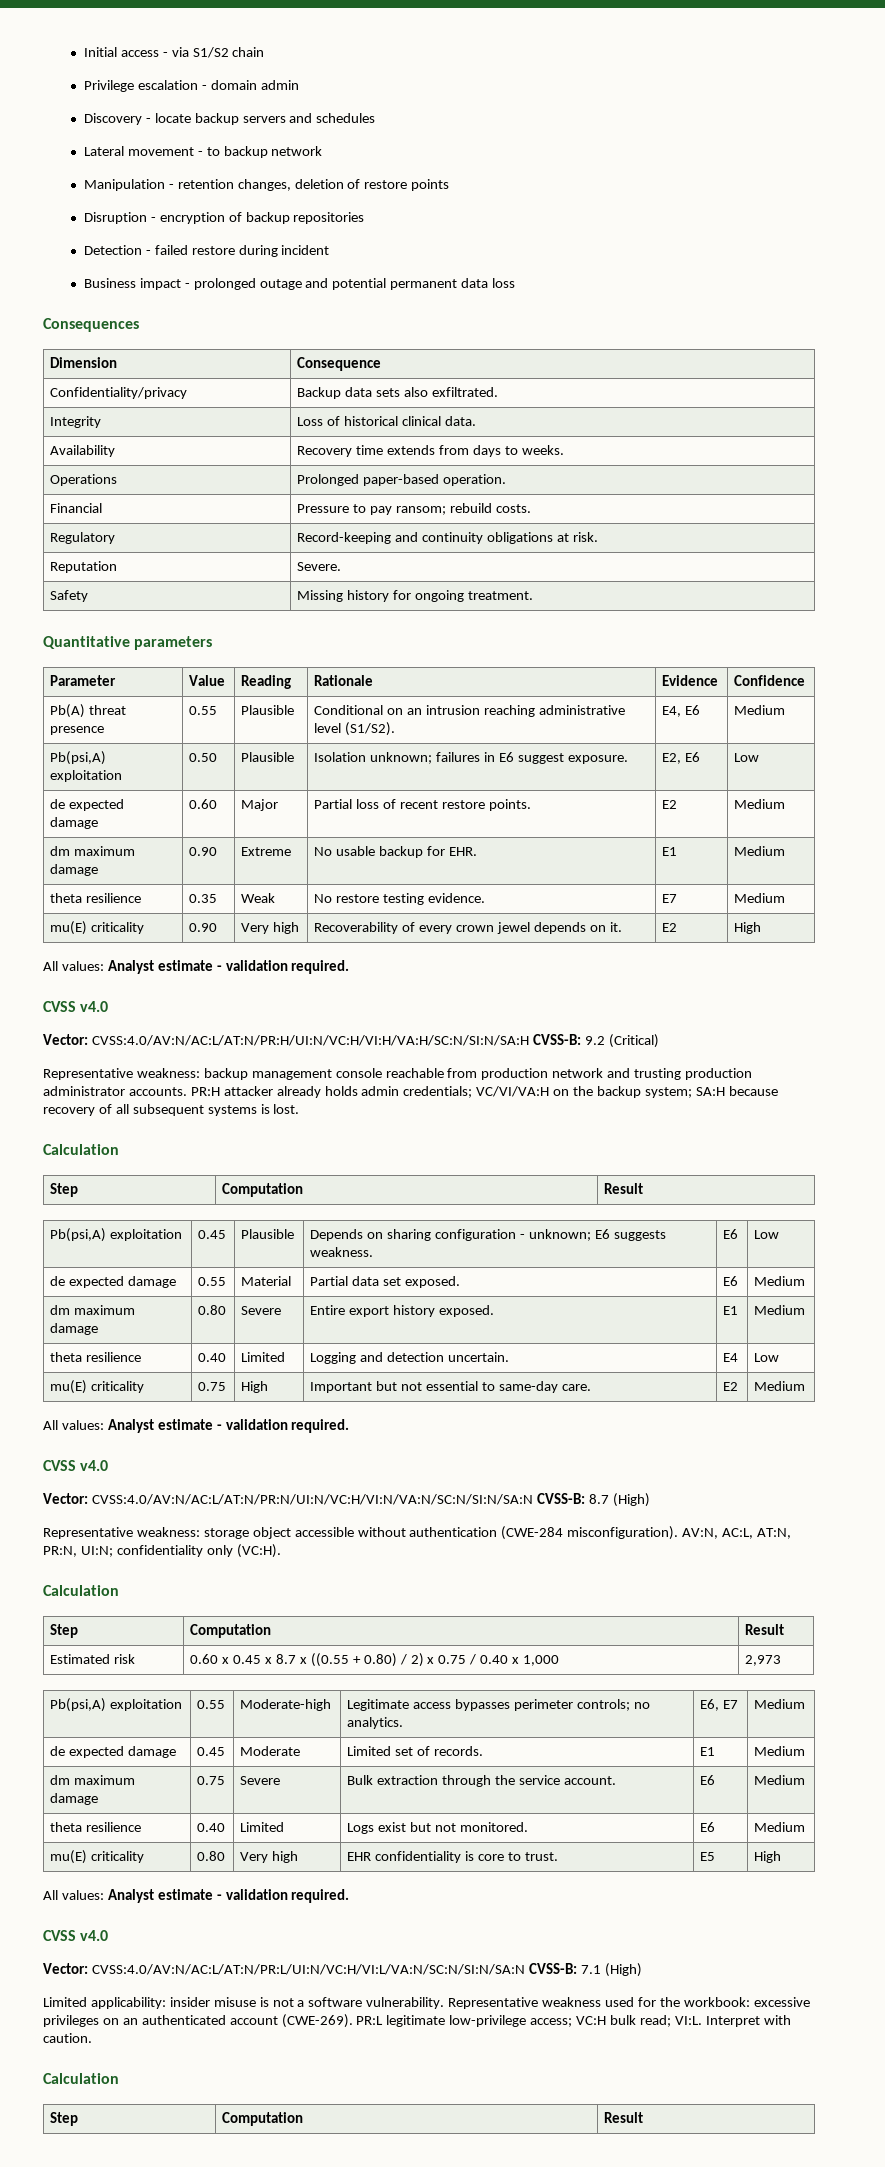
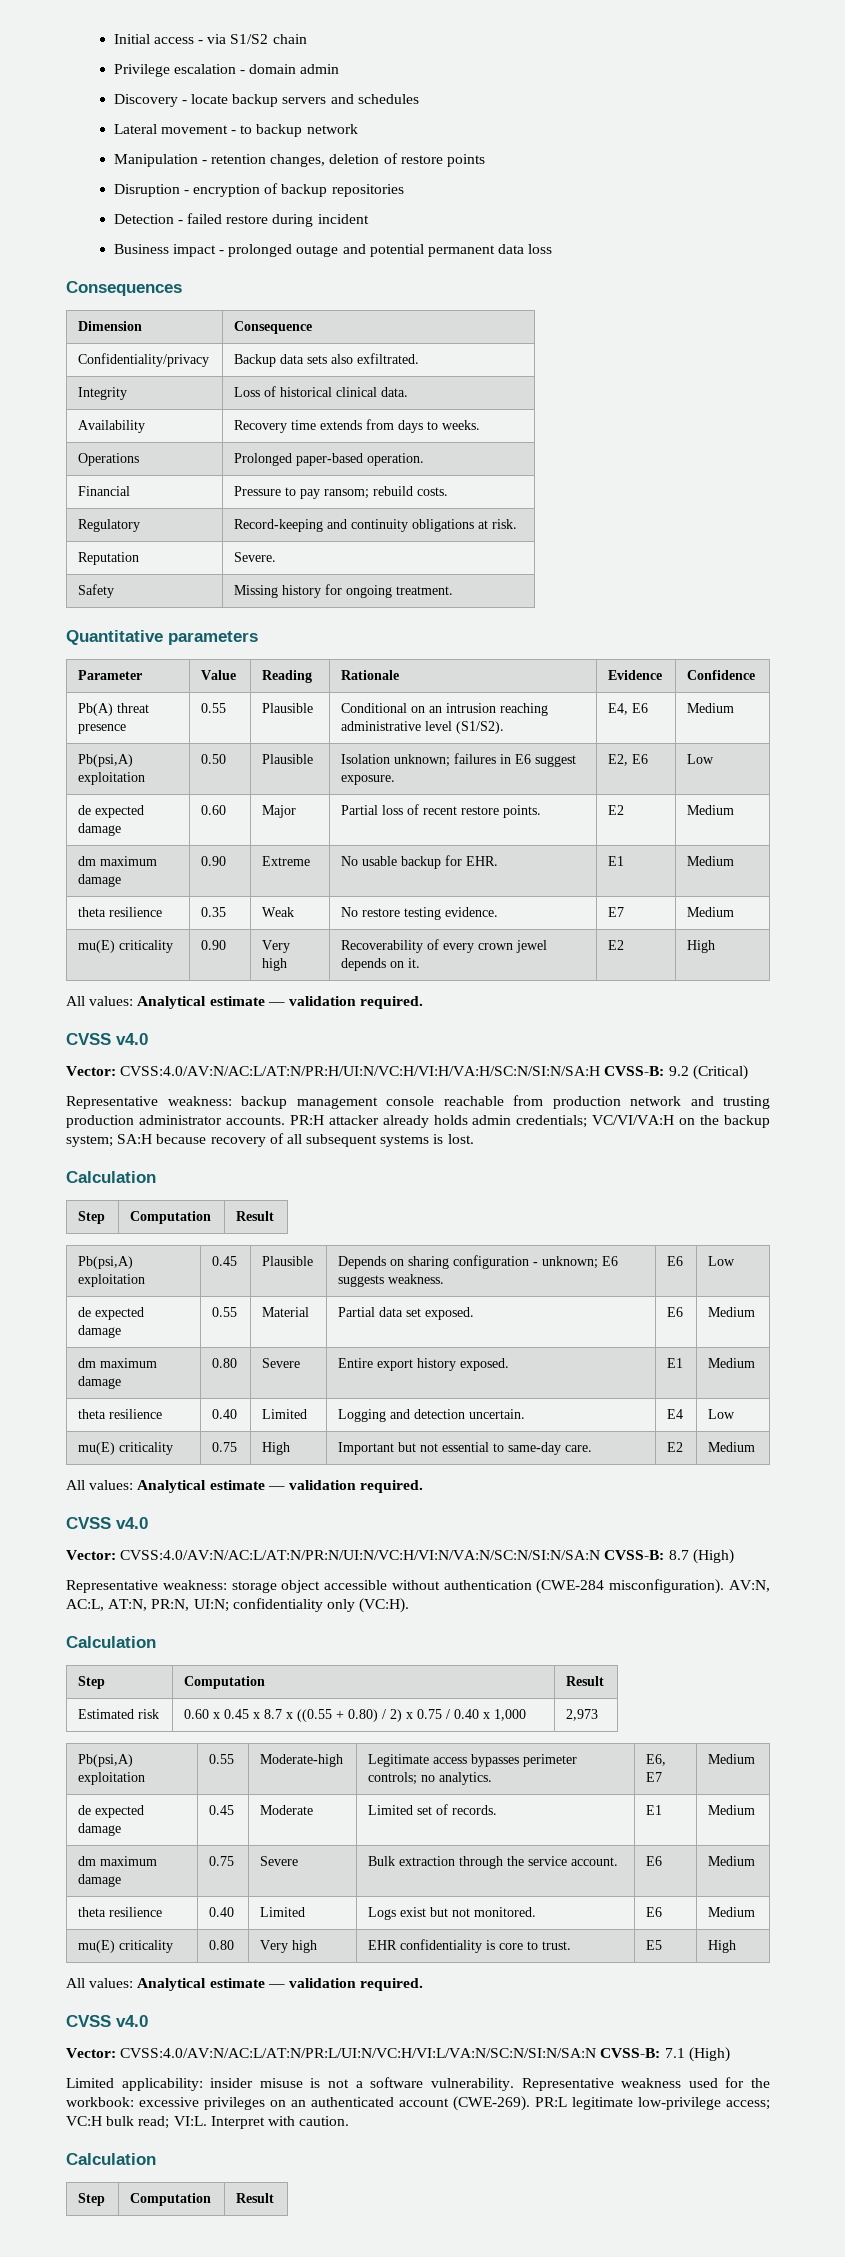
  mu(E) criticality | 0.90 | Very high | Recoverability of every crown jewel depends on it. | E2 | High
- All values: Analyst estimate - validation required.
+ All values: Analytical estimate — validation required.
  mu(E) criticality | 0.75 | High | Important but not essential to same-day care. | E2 | Medium
- All values: Analyst estimate - validation required.
+ All values: Analytical estimate — validation required.
  mu(E) criticality | 0.80 | Very high | EHR confidentiality is core to trust. | E5 | High
- All values: Analyst estimate - validation required.
+ All values: Analytical estimate — validation required.

